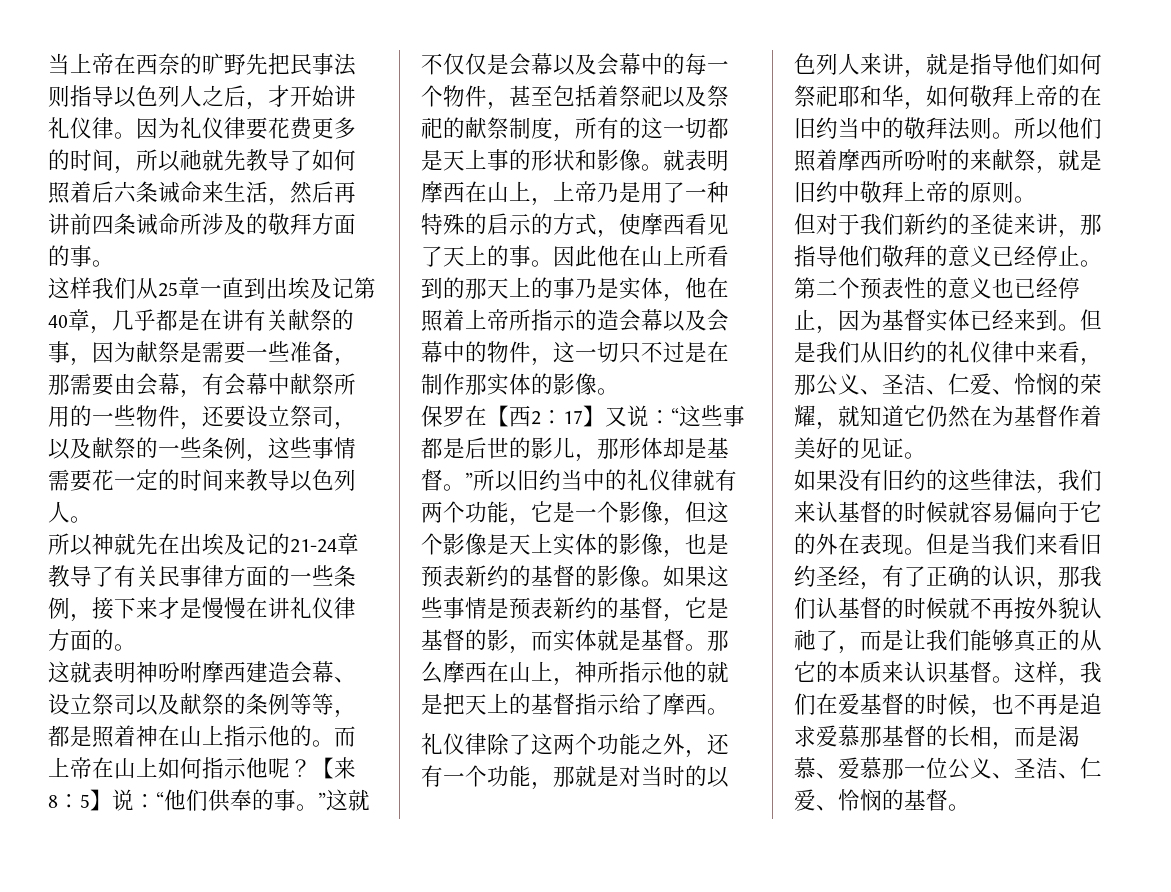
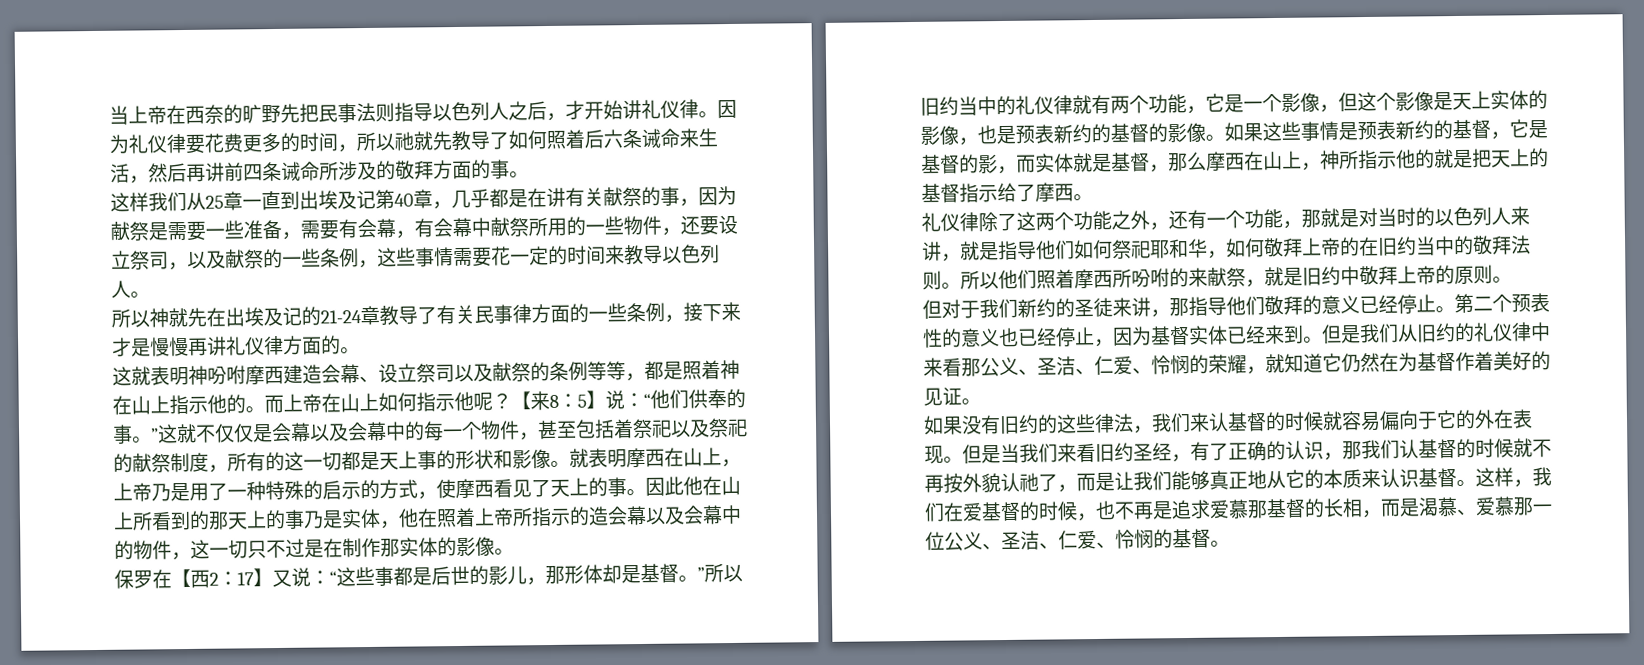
- 这样我们从25章一直到出埃及记第40章，几乎都是在讲有关献祭的事，因为献祭是需要一些准备，那需要由会幕，有会幕中献祭所用的一些物件，还要设立祭司，以及献祭的一些条例，这些事情需要花一定的时间来教导以色列人。
+ 这样我们从25章一直到出埃及记第40章，几乎都是在讲有关献祭的事，因为献祭是需要一些准备，需要有会幕，有会幕中献祭所用的一些物件，还要设立祭司，以及献祭的一些条例，这些事情需要花一定的时间来教导以色列人。
- 所以神就先在出埃及记的21-24章教导了有关民事律方面的一些条例，接下来才是慢慢在讲礼仪律方面的。
+ 所以神就先在出埃及记的21-24章教导了有关民事律方面的一些条例，接下来才是慢慢再讲礼仪律方面的。
- 如果这些事情是预表新约的基督，它是基督的影，而实体就是基督。那么摩西在山上，神所指示他的就是把天上的基督指示给了摩西。
+ 如果这些事情是预表新约的基督，它是基督的影，而实体就是基督，那么摩西在山上，神所指示他的就是把天上的基督指示给了摩西。
- 但是我们从旧约的礼仪律中来看，那公义、圣洁、仁爱、怜悯的荣耀，就知道它仍然在为基督作着美好的见证。
+ 但是我们从旧约的礼仪律中来看那公义、圣洁、仁爱、怜悯的荣耀，就知道它仍然在为基督作着美好的见证。
- 但是当我们来看旧约圣经，有了正确的认识，那我们认基督的时候就不再按外貌认祂了，而是让我们能够真正的从它的本质来认识基督。
+ 但是当我们来看旧约圣经，有了正确的认识，那我们认基督的时候就不再按外貌认祂了，而是让我们能够真正地从它的本质来认识基督。

